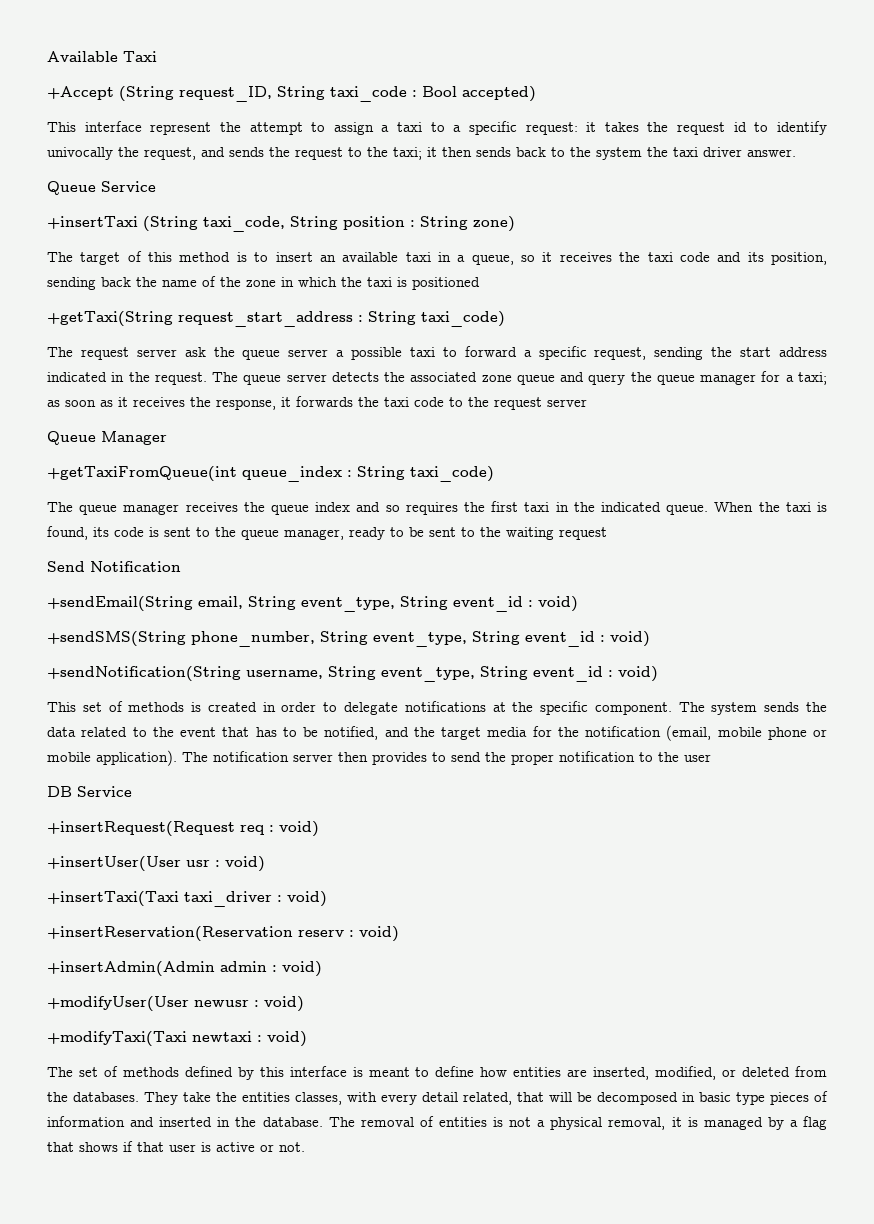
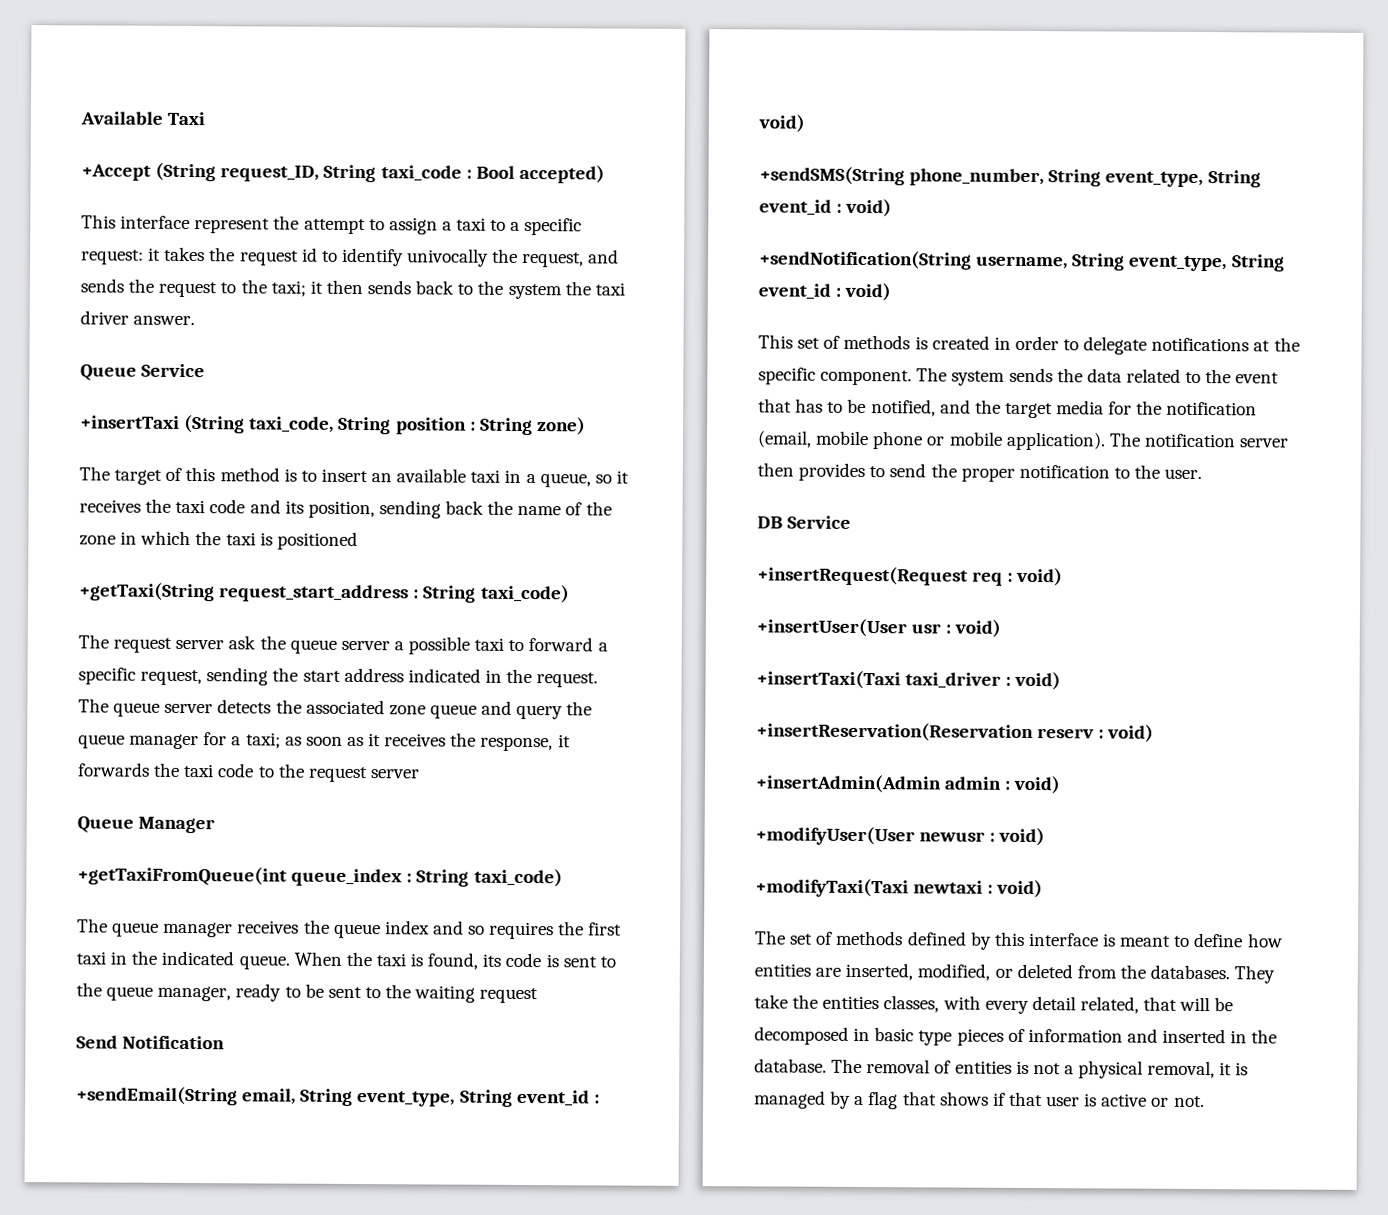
- The notification server then provides to send the proper notification to the user
+ The notification server then provides to send the proper notification to the user.

